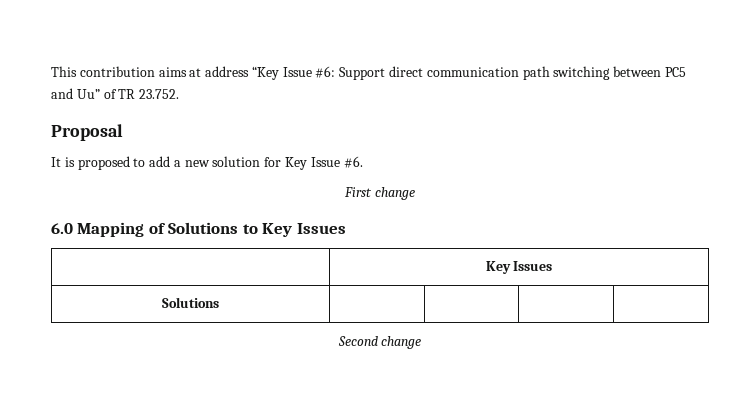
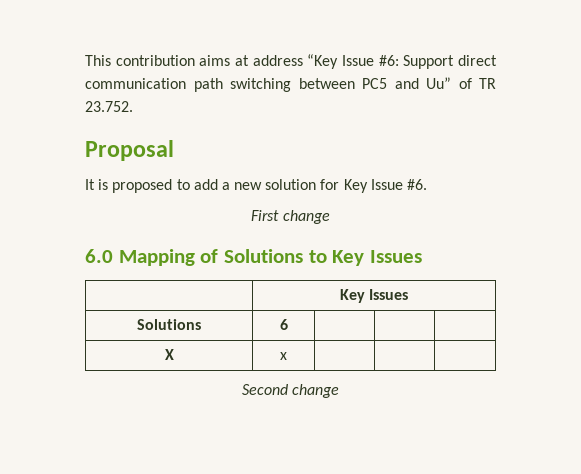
- Solutions | | | |
+ Solutions | 6 | | |
+ X | x | | |

